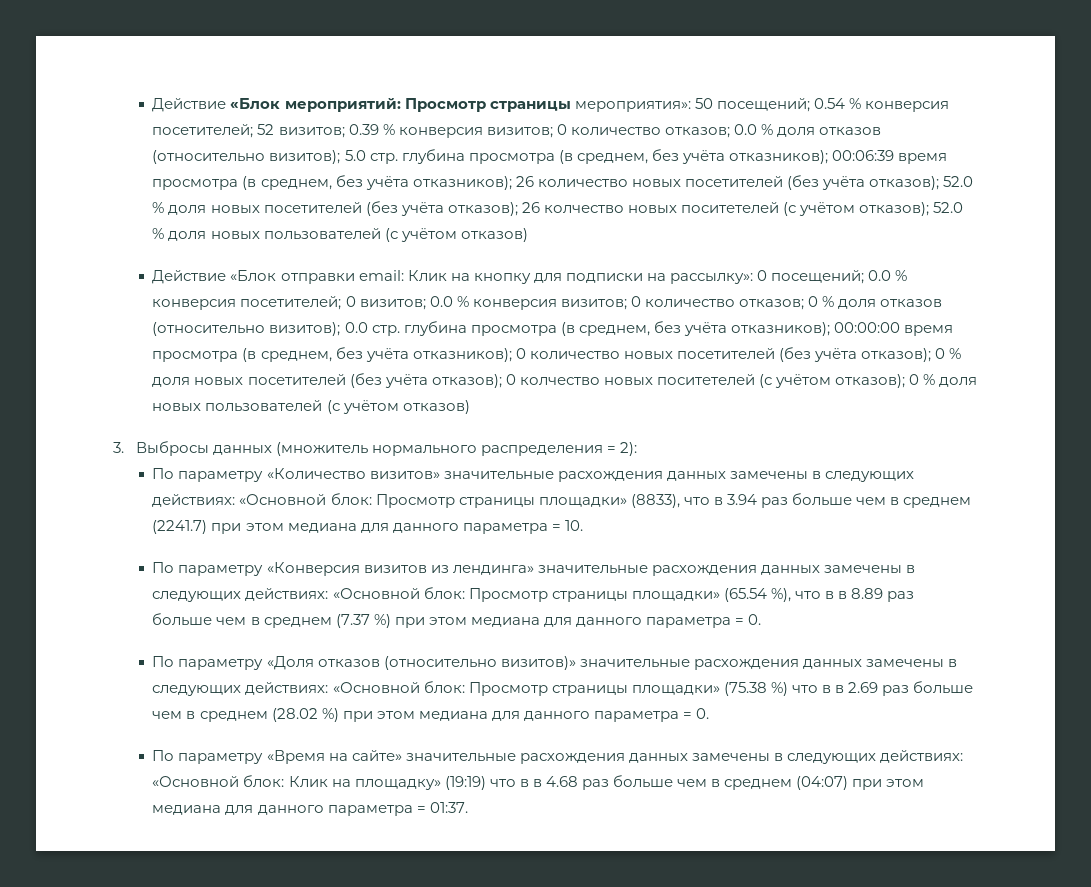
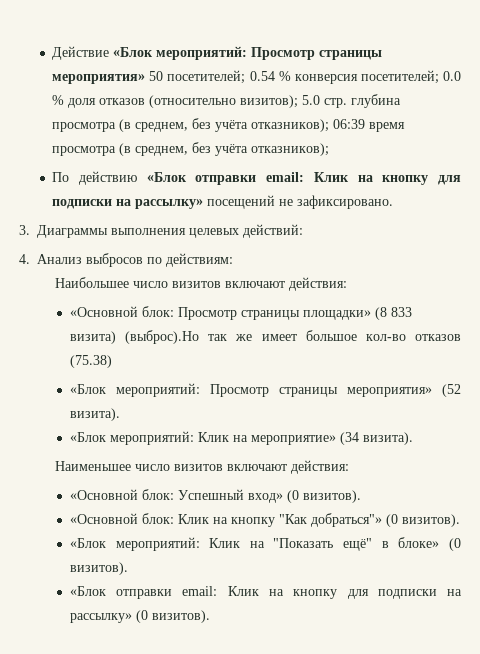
- Действие «Блок мероприятий: Просмотр страницы мероприятия»: 50 посещений; 0.54 % конверсия посетителей; 52 визитов; 0.39 % конверсия визитов; 0 количество отказов; 0.0 % доля отказов (относительно визитов); 5.0 стр. глубина просмотра (в среднем, без учёта отказников); 00:06:39 время просмотра (в среднем, без учёта отказников); 26 количество новых посетителей (без учёта отказов); 52.0 % доля новых посетителей (без учёта отказов); 26 колчество новых поситетелей (с учётом отказов); 52.0 % доля новых пользователей (с учётом отказов)
- Действие «Блок отправки email: Клик на кнопку для подписки на рассылку»: 0 посещений; 0.0 % конверсия посетителей; 0 визитов; 0.0 % конверсия визитов; 0 количество отказов; 0 % доля отказов (относительно визитов); 0.0 стр. глубина просмотра (в среднем, без учёта отказников); 00:00:00 время просмотра (в среднем, без учёта отказников); 0 количество новых посетителей (без учёта отказов); 0 % доля новых посетителей (без учёта отказов); 0 колчество новых поситетелей (с учётом отказов); 0 % доля новых пользователей (с учётом отказов)
- 3. Выбросы данных (множитель нормального распределения = 2):
- По параметру «Количество визитов» значительные расхождения данных замечены в следующих действиях: «Основной блок: Просмотр страницы площадки» (8833), что в 3.94 раз больше чем в среднем (2241.7) при этом медиана для данного параметра = 10.
- По параметру «Конверсия визитов из лендинга» значительные расхождения данных замечены в следующих действиях: «Основной блок: Просмотр страницы площадки» (65.54 %), что в в 8.89 раз больше чем в среднем (7.37 %) при этом медиана для данного параметра = 0.
- По параметру «Доля отказов (относительно визитов)» значительные расхождения данных замечены в следующих действиях: «Основной блок: Просмотр страницы площадки» (75.38 %) что в в 2.69 раз больше чем в среднем (28.02 %) при этом медиана для данного параметра = 0.
- По параметру «Время на сайте» значительные расхождения данных замечены в следующих действиях: «Основной блок: Клик на площадку» (19:19) что в в 4.68 раз больше чем в среднем (04:07) при этом медиана для данного параметра = 01:37.
+ Действие «Блок мероприятий: Просмотр страницы мероприятия» 50 посетителей; 0.54 % конверсия посетителей; 0.0 % доля отказов (относительно визитов); 5.0 стр. глубина просмотра (в среднем, без учёта отказников); 06:39 время просмотра (в среднем, без учёта отказников);
+ По действию «Блок отправки email: Клик на кнопку для подписки на рассылку» посещений не зафиксировано.
+ 3. Диаграммы выполнения целевых действий:
+ 4. Анализ выбросов по действиям:
+ Наибольшее число визитов включают действия:
+ «Основной блок: Просмотр страницы площадки» (8 833 визита) (выброс).Но так же имеет большое кол-во отказов (75.38)
+ «Блок мероприятий: Просмотр страницы мероприятия» (52 визита).
+ «Блок мероприятий: Клик на мероприятие» (34 визита).
+ Наименьшее число визитов включают действия:
+ «Основной блок: Успешный вход» (0 визитов).
+ «Основной блок: Клик на кнопку "Как добраться"» (0 визитов).
+ «Блок мероприятий: Клик на "Показать ещё" в блоке» (0 визитов).
+ «Блок отправки email: Клик на кнопку для подписки на рассылку» (0 визитов).

